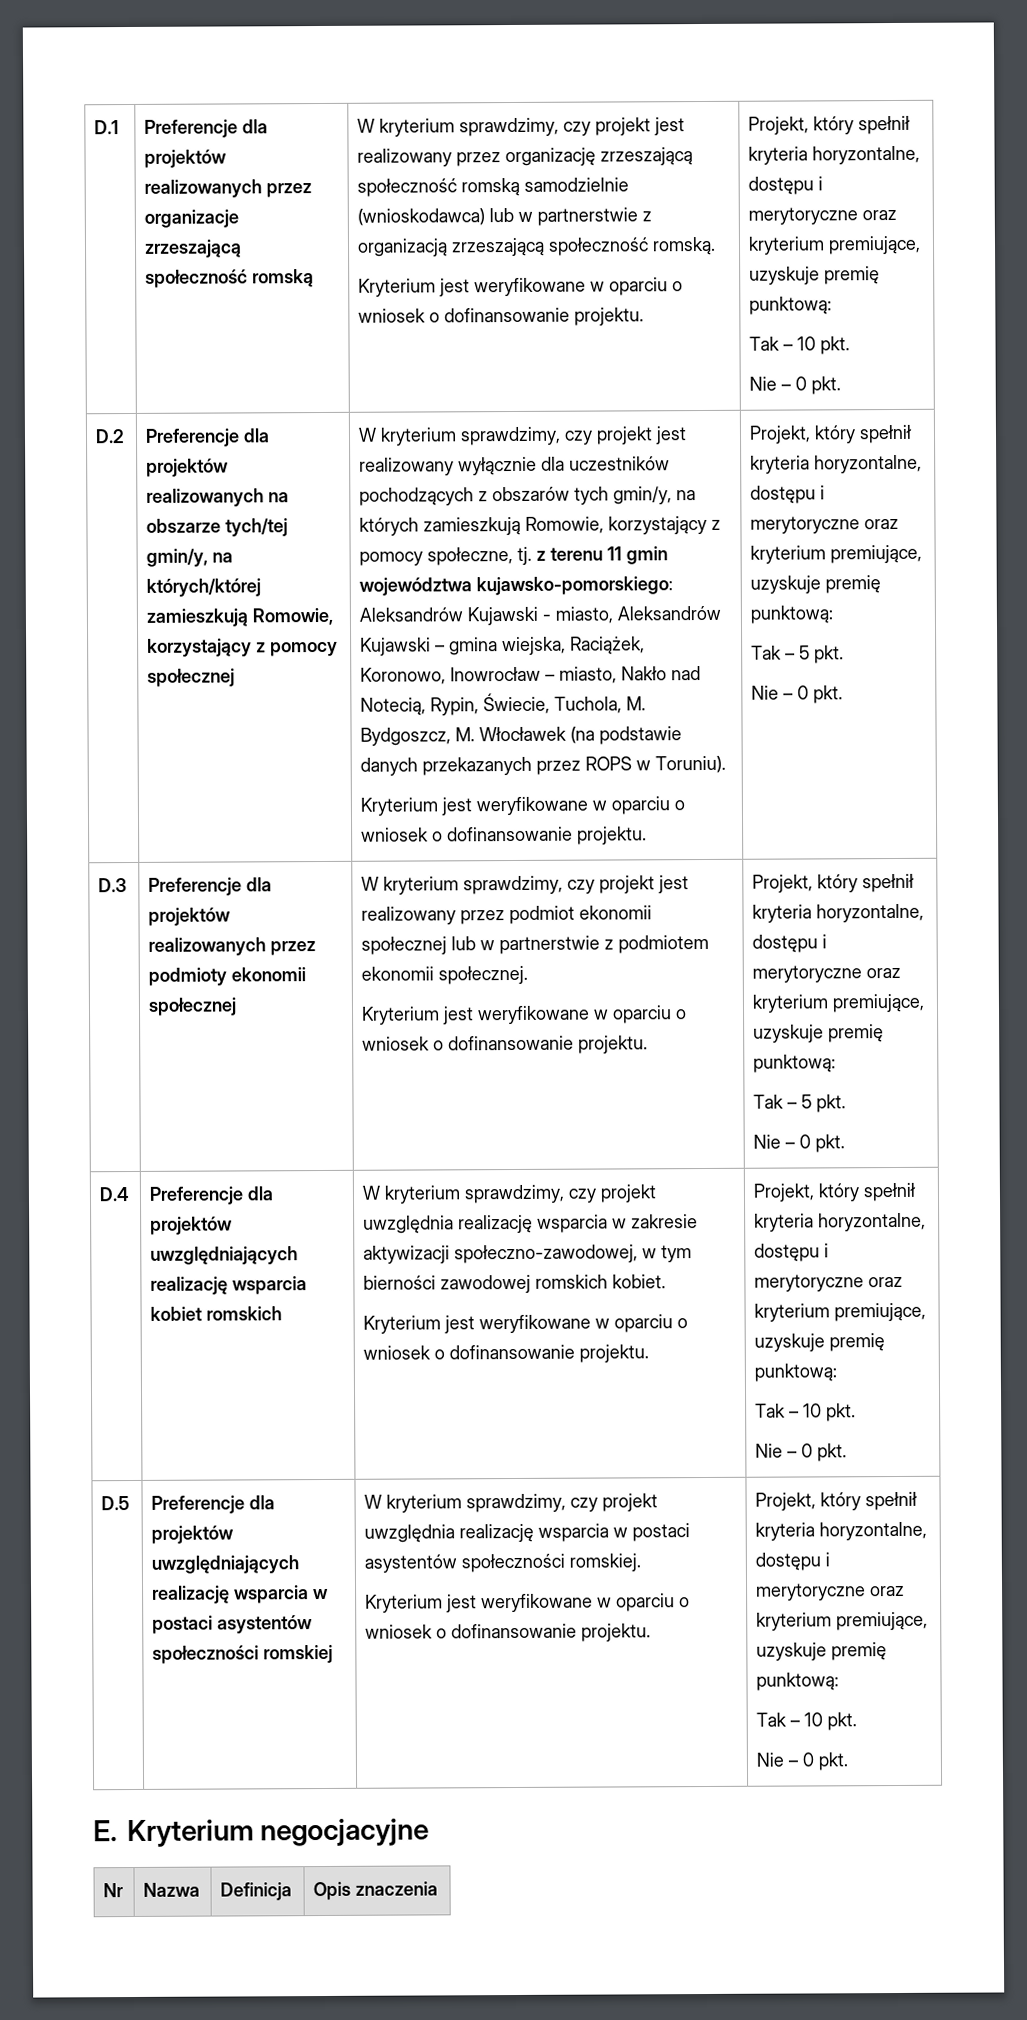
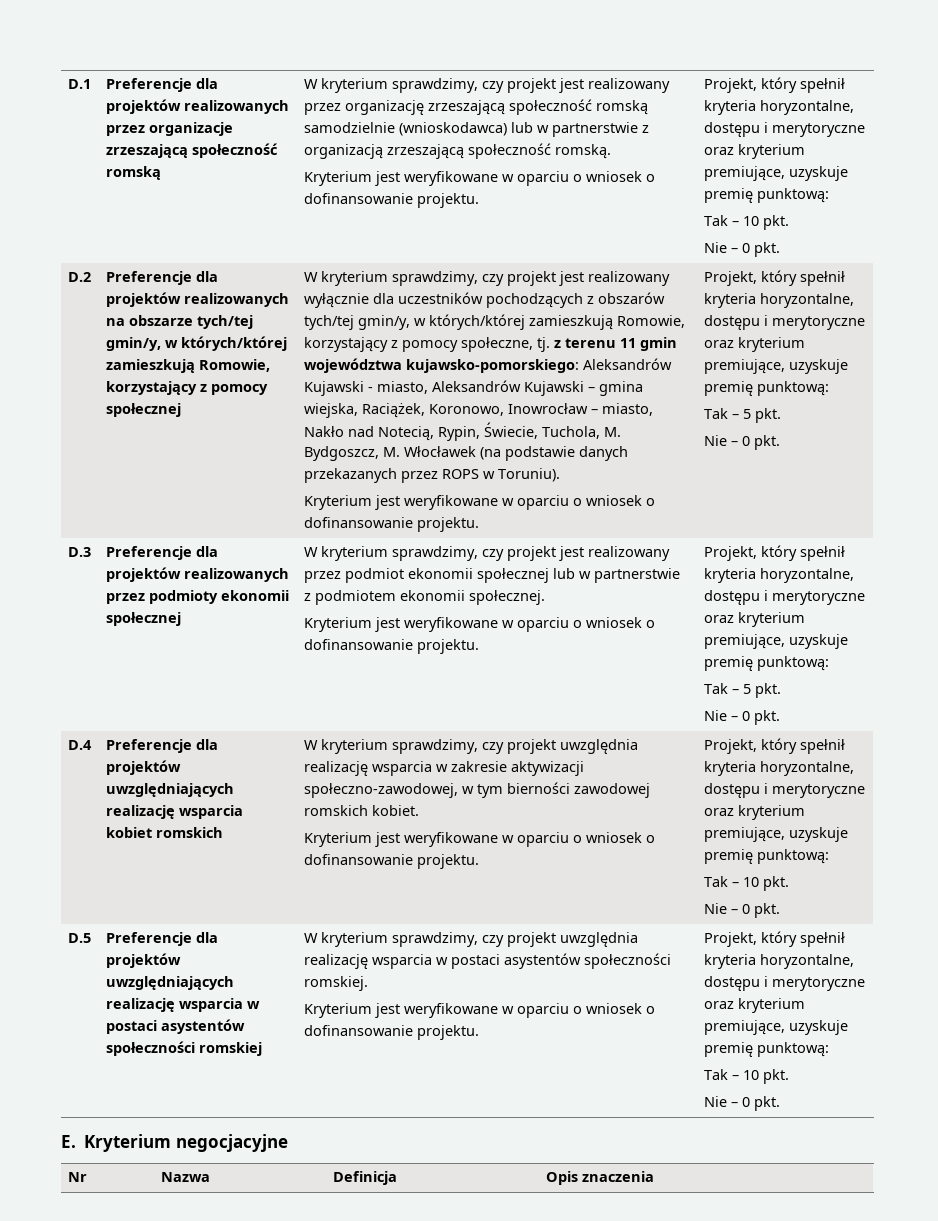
- Preferencje dla projektów realizowanych na obszarze tych/tej gmin/y, na których/której zamieszkują Romowie, korzystający z pomocy społecznej
+ Preferencje dla projektów realizowanych na obszarze tych/tej gmin/y, w których/której zamieszkują Romowie, korzystający z pomocy społecznej
- W kryterium sprawdzimy, czy projekt jest realizowany wyłącznie dla uczestników pochodzących z obszarów tych gmin/y, na których zamieszkują Romowie, korzystający z pomocy społeczne, tj. z terenu 11 gmin województwa kujawsko-pomorskiego: Aleksandrów Kujawski - miasto, Aleksandrów Kujawski – gmina wiejska, Raciążek, Koronowo, Inowrocław – miasto, Nakło nad Notecią, Rypin, Świecie, Tuchola, M. Bydgoszcz, M. Włocławek (na podstawie danych przekazanych przez ROPS w Toruniu).
+ W kryterium sprawdzimy, czy projekt jest realizowany wyłącznie dla uczestników pochodzących z obszarów tych/tej gmin/y, w których/której zamieszkują Romowie, korzystający z pomocy społeczne, tj. z terenu 11 gmin województwa kujawsko-pomorskiego: Aleksandrów Kujawski - miasto, Aleksandrów Kujawski – gmina wiejska, Raciążek, Koronowo, Inowrocław – miasto, Nakło nad Notecią, Rypin, Świecie, Tuchola, M. Bydgoszcz, M. Włocławek (na podstawie danych przekazanych przez ROPS w Toruniu).

